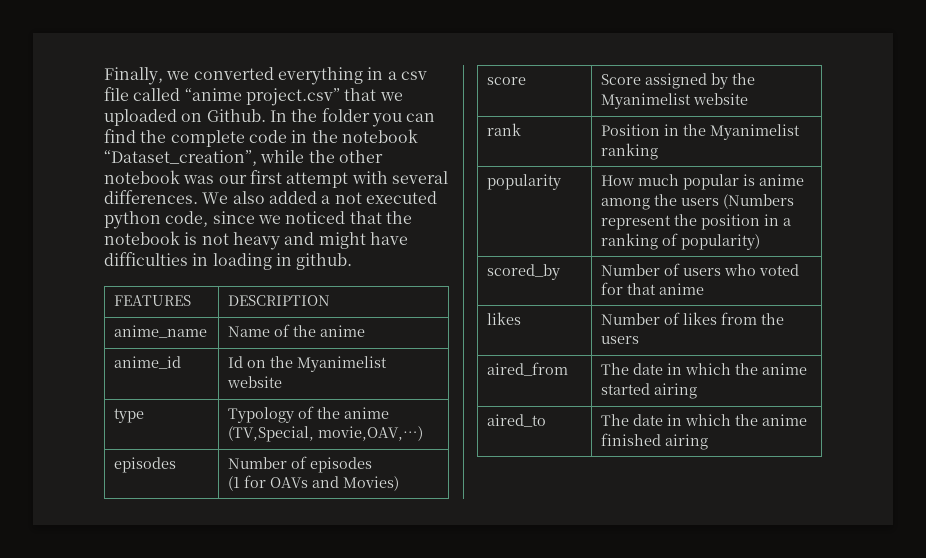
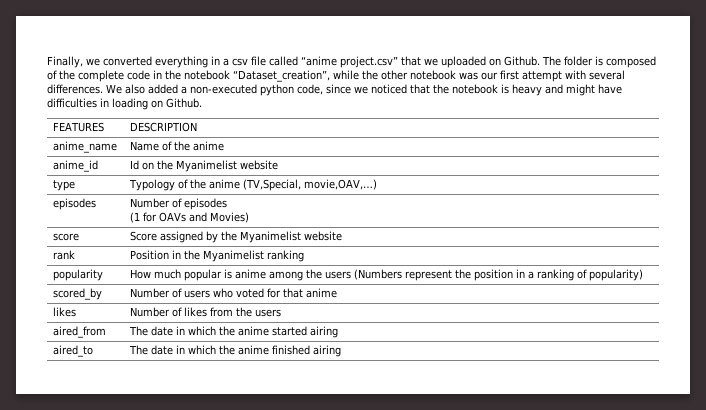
- In the folder you can find the complete code in the notebook “Dataset_creation”, while the other notebook was our first attempt with several differences.
+ The folder is composed of the complete code in the notebook “Dataset_creation”, while the other notebook was our first attempt with several differences.
- We also added a not executed python code, since we noticed that the notebook is not heavy and might have difficulties in loading in github.
+ We also added a non-executed python code, since we noticed that the notebook is heavy and might have difficulties in loading on Github.

